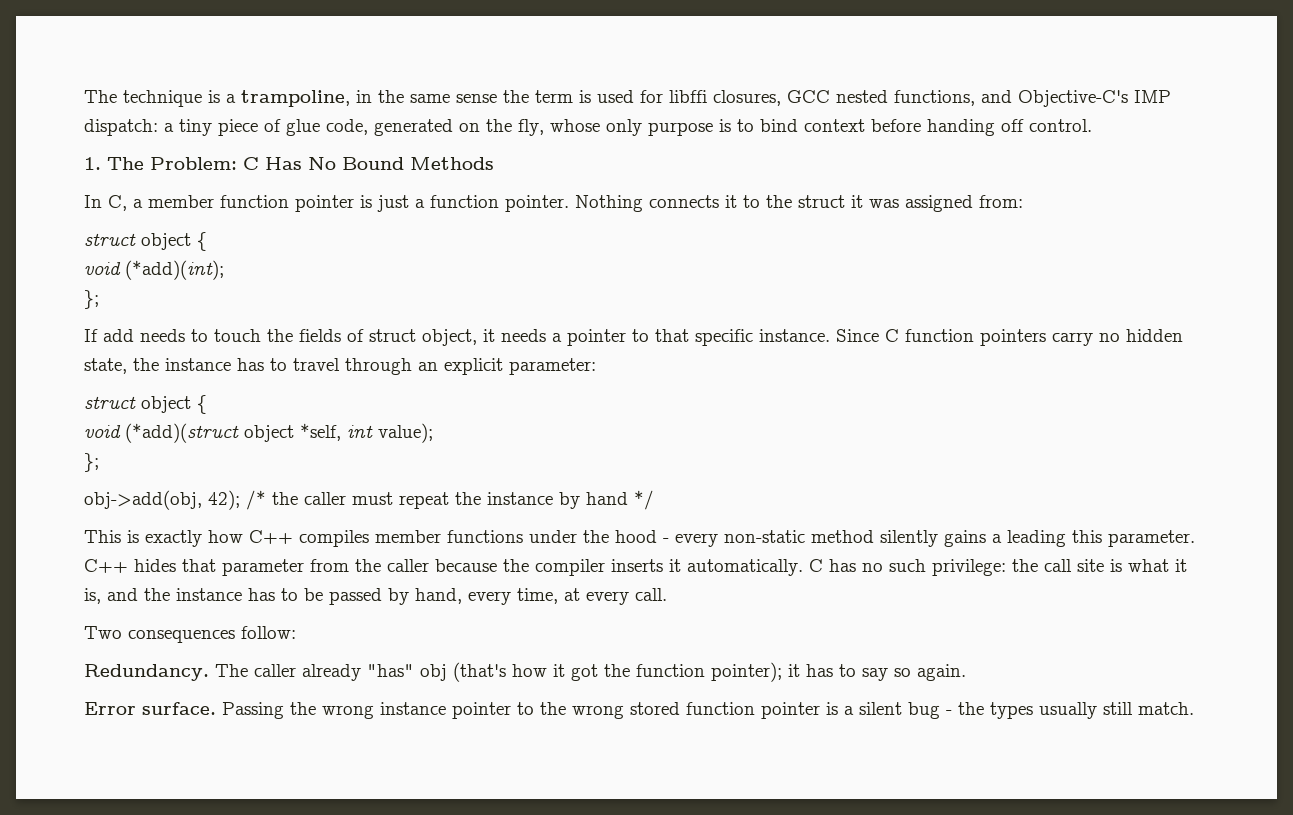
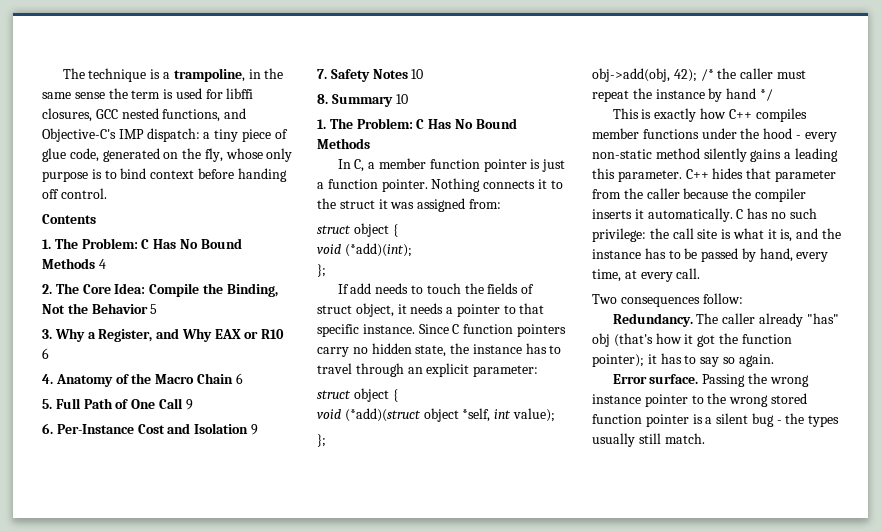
+ Contents
+ 1. The Problem: C Has No Bound Methods 4
+ 2. The Core Idea: Compile the Binding, Not the Behavior 5
+ 3. Why a Register, and Why EAX or R10 6
+ 4. Anatomy of the Macro Chain 6
+ 5. Full Path of One Call 9
+ 6. Per-Instance Cost and Isolation 9
+ 7. Safety Notes 10
+ 8. Summary 10

